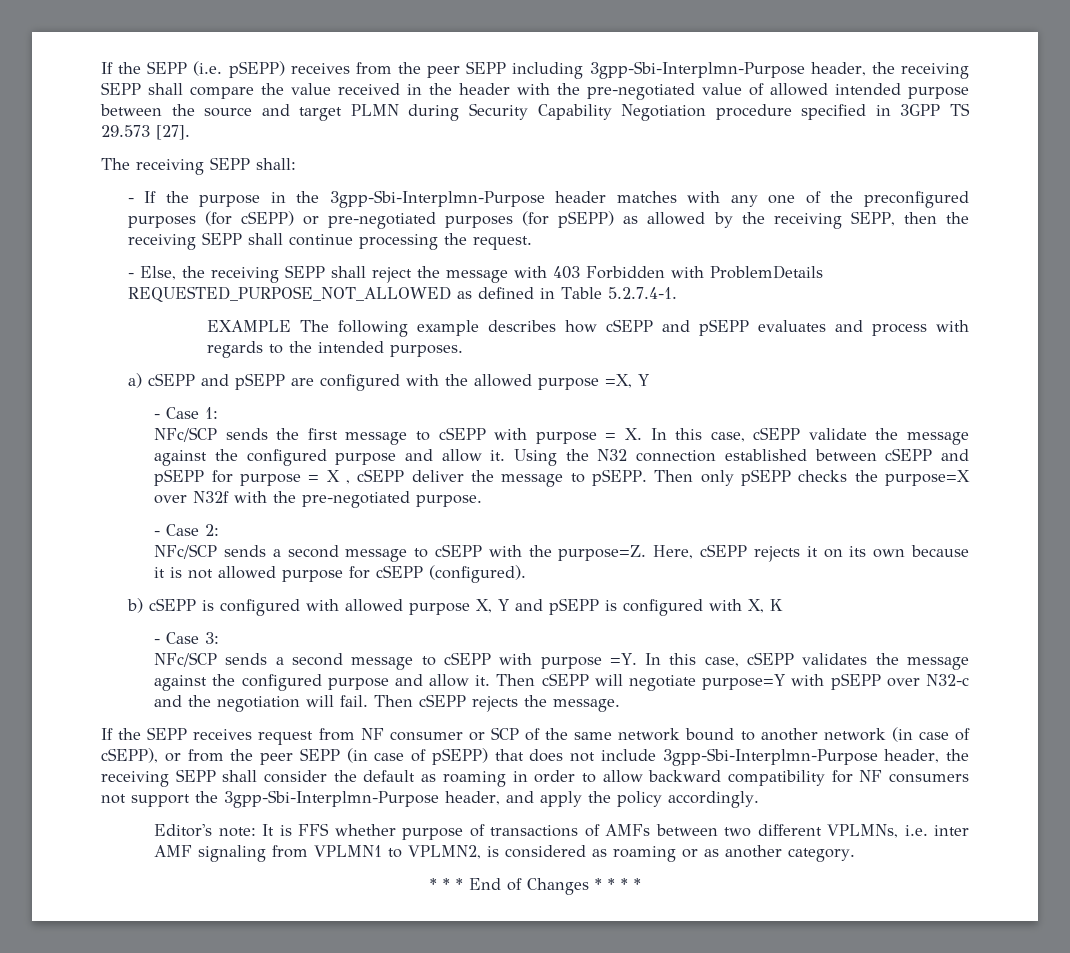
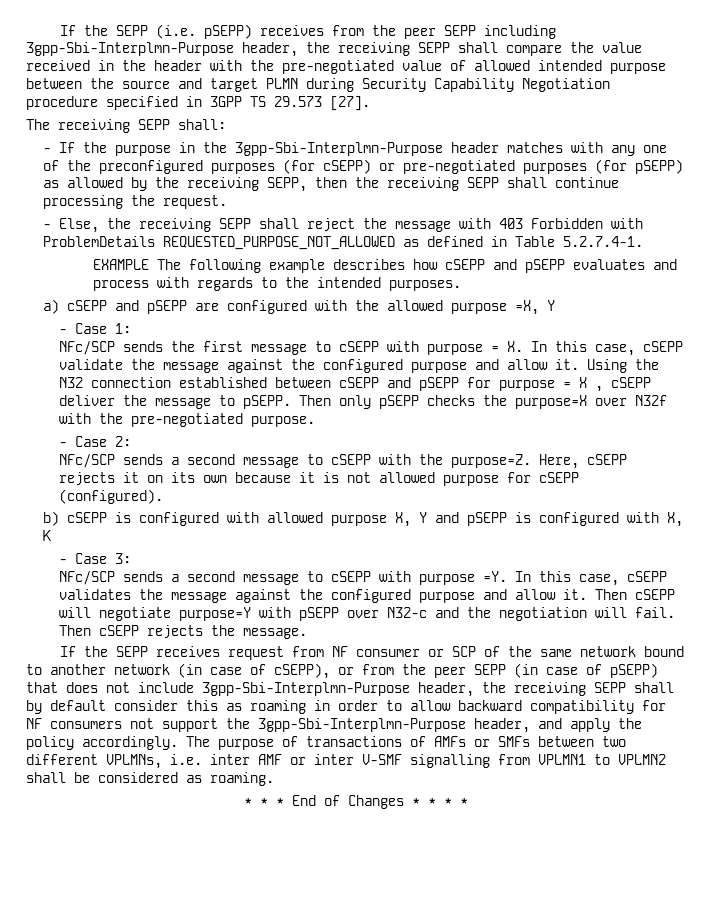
- If the SEPP receives request from NF consumer or SCP of the same network bound to another network (in case of cSEPP), or from the peer SEPP (in case of pSEPP) that does not include 3gpp-Sbi-Interplmn-Purpose header, the receiving SEPP shall consider the default as roaming in order to allow backward compatibility for NF consumers not support the 3gpp-Sbi-Interplmn-Purpose header, and apply the policy accordingly.
- Editor's note: It is FFS whether purpose of transactions of AMFs between two different VPLMNs, i.e. inter AMF signaling from VPLMN1 to VPLMN2, is considered as roaming or as another category.
+ If the SEPP receives request from NF consumer or SCP of the same network bound to another network (in case of cSEPP), or from the peer SEPP (in case of pSEPP) that does not include 3gpp-Sbi-Interplmn-Purpose header, the receiving SEPP shall by default consider this as roaming in order to allow backward compatibility for NF consumers not support the 3gpp-Sbi-Interplmn-Purpose header, and apply the policy accordingly. The purpose of transactions of AMFs or SMFs between two different VPLMNs, i.e. inter AMF or inter V-SMF signalling from VPLMN1 to VPLMN2 shall be considered as roaming.

